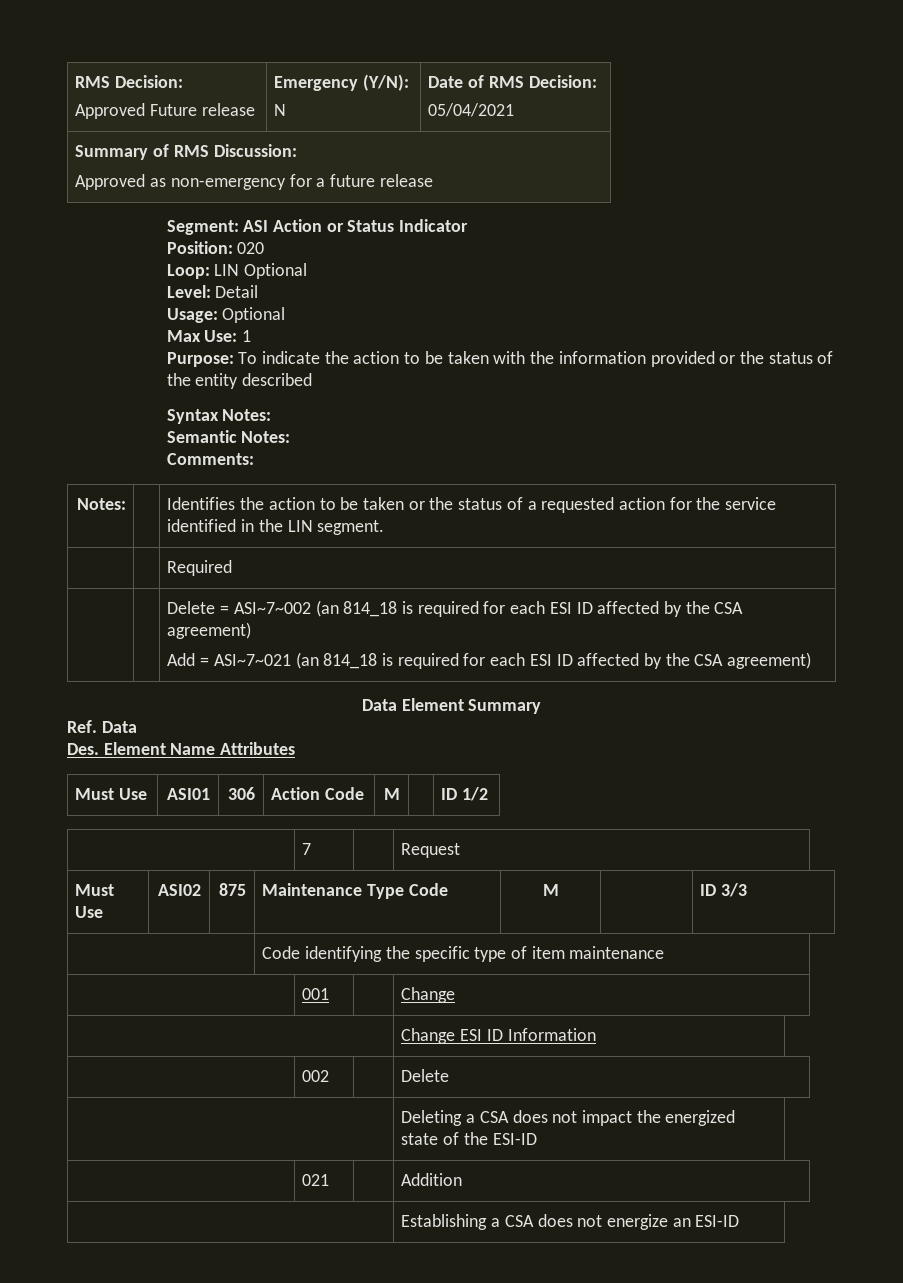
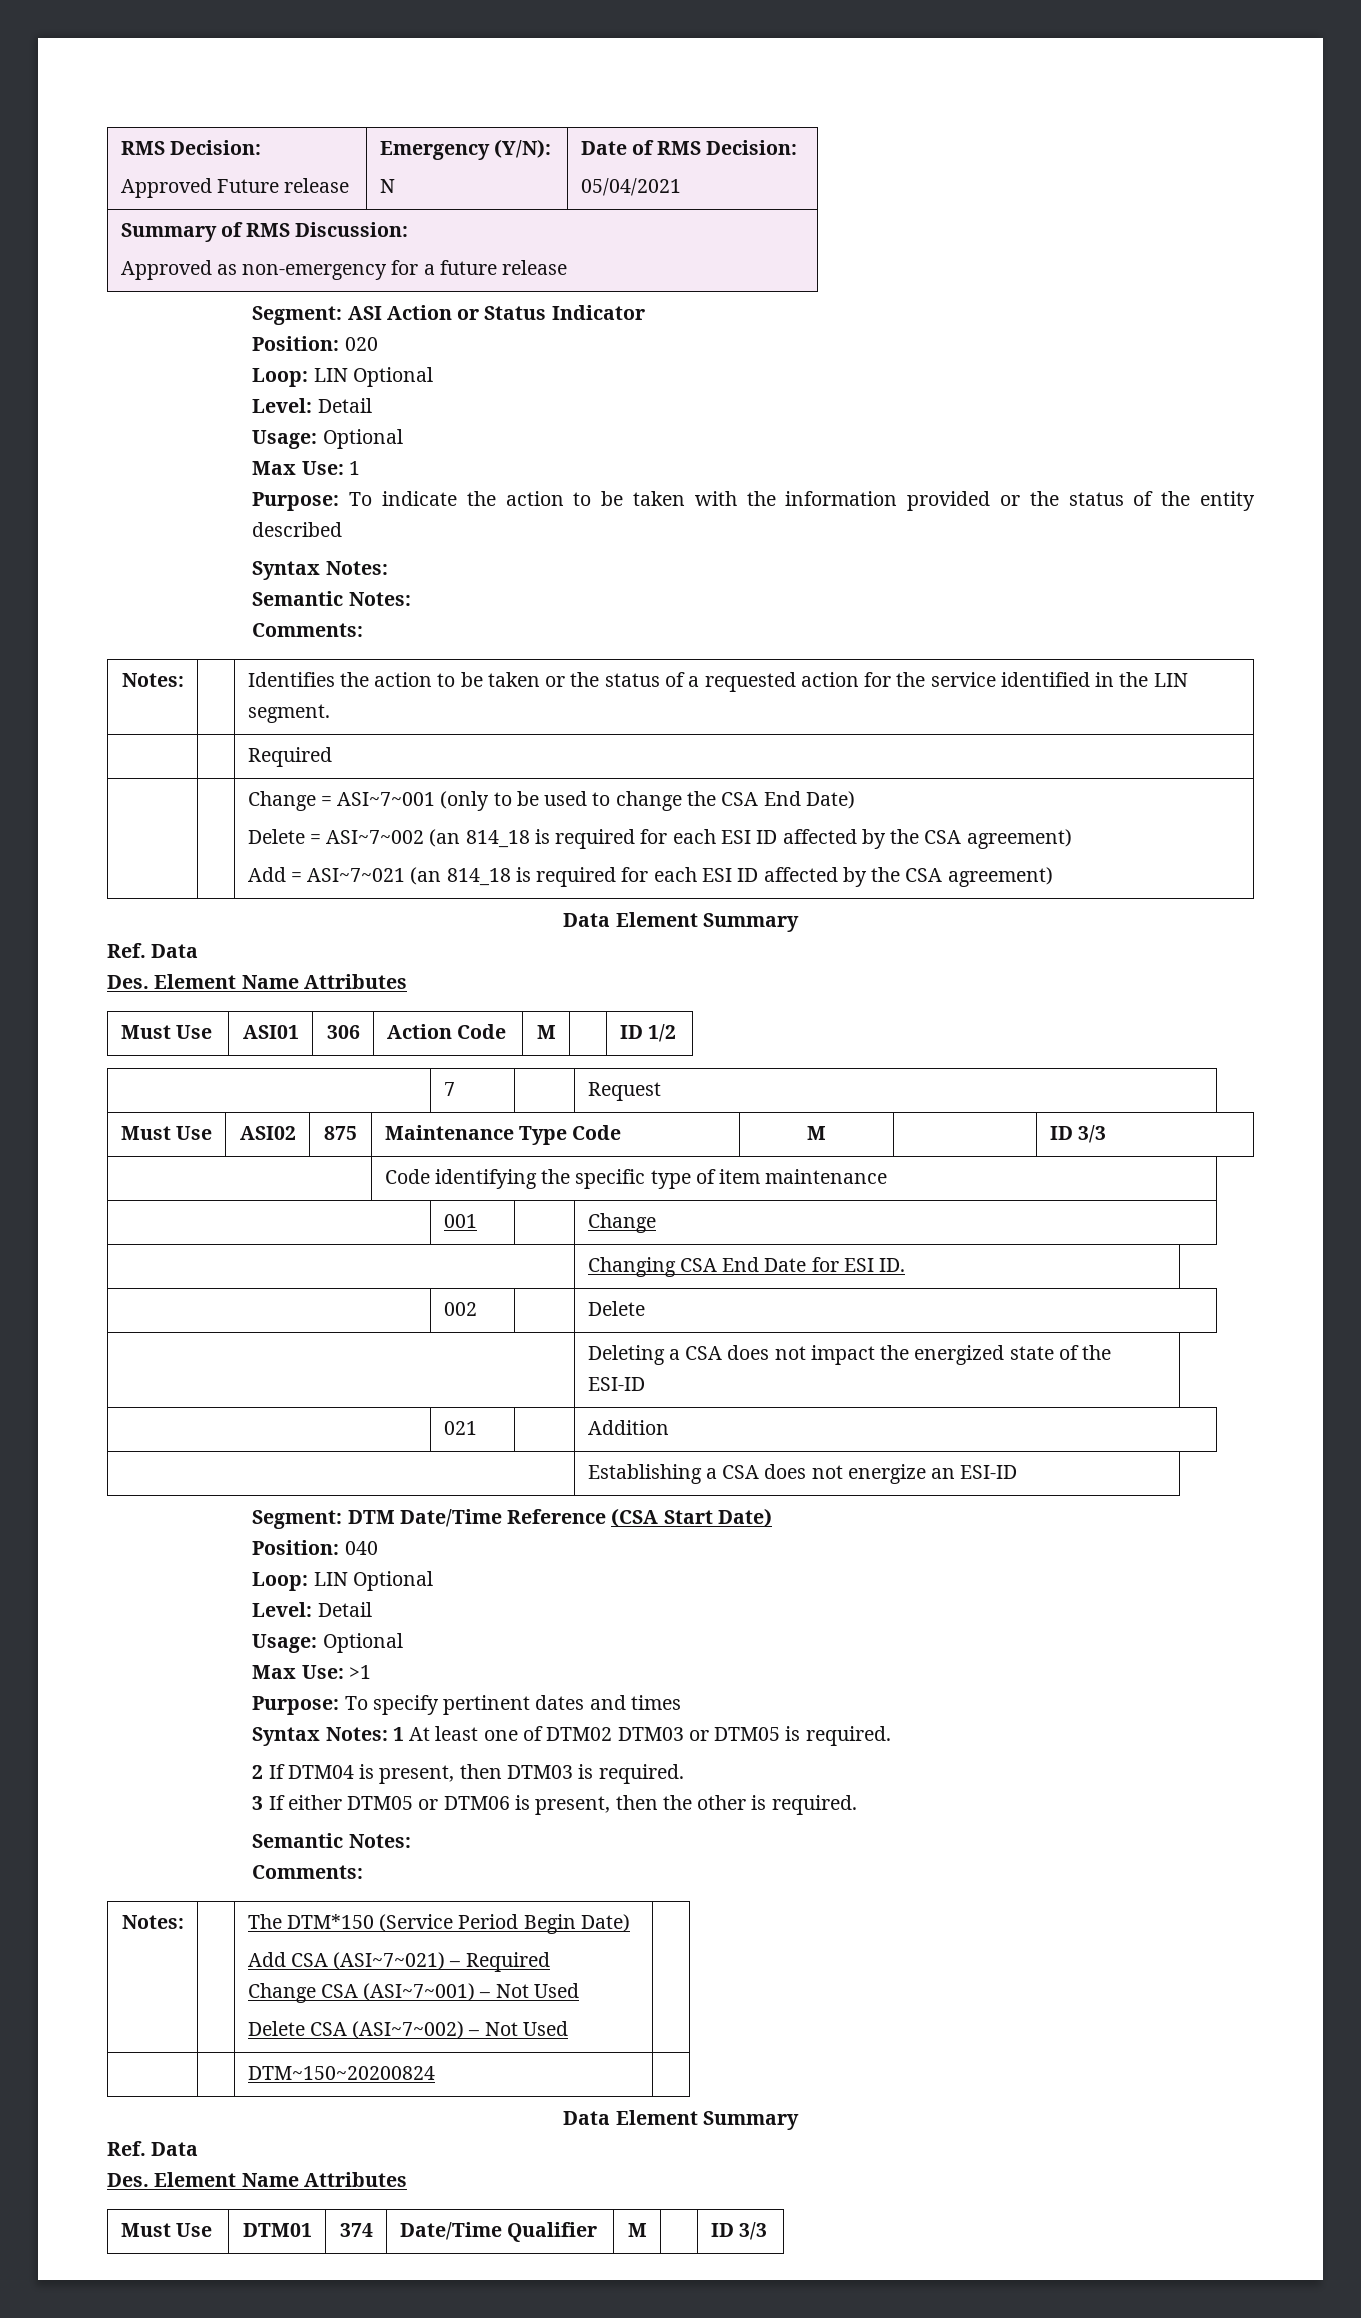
+ Change = ASI~7~001 (only to be used to change the CSA End Date)
- | Change ESI ID Information
+ | Changing CSA End Date for ESI ID.
+ Segment: DTM Date/Time Reference (CSA Start Date)
+ Position: 040
+ Loop: LIN Optional
+ Level: Detail
+ Usage: Optional
+ Max Use: >1
+ Purpose: To specify pertinent dates and times
+ Syntax Notes: 1 At least one of DTM02 DTM03 or DTM05 is required.
+ 2 If DTM04 is present, then DTM03 is required.
+ 3 If either DTM05 or DTM06 is present, then the other is required.
+ Semantic Notes:
+ Comments:
+ Notes: | | The DTM*150 (Service Period Begin Date)
+ Add CSA (ASI~7~021) – Required
+ Change CSA (ASI~7~001) – Not Used
+ Delete CSA (ASI~7~002) – Not Used |
+ | | DTM~150~20200824 |
+ Data Element Summary
+ Ref. Data
+ Des. Element Name Attributes
+ Must Use | DTM01 | 374 | Date/Time Qualifier | M | | ID 3/3

